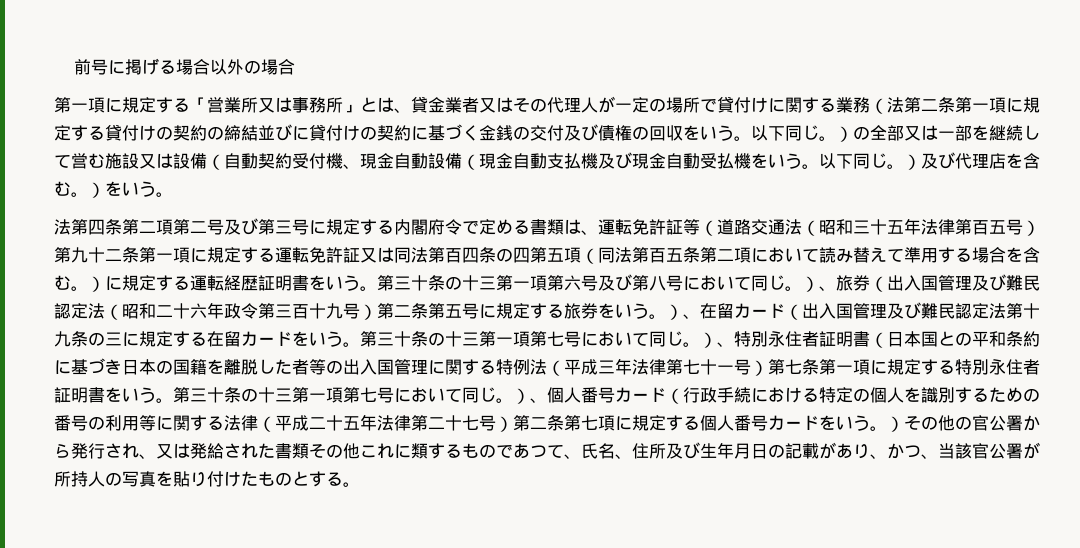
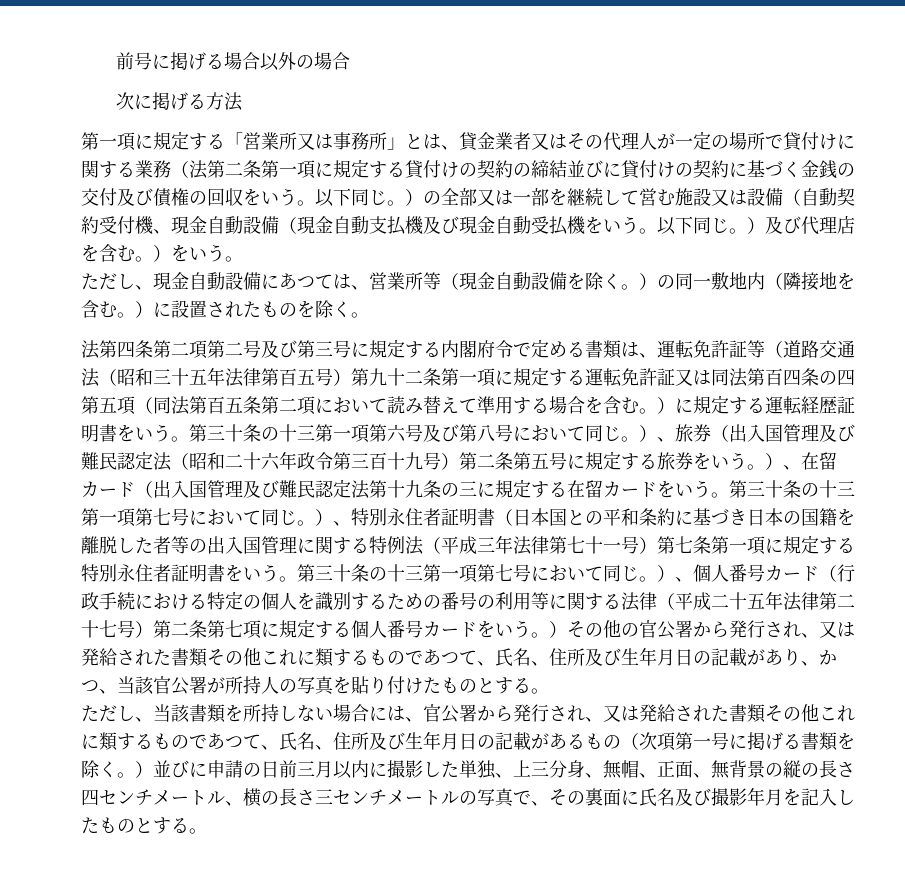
+ 次に掲げる方法
+ ただし、現金自動設備にあつては、営業所等（現金自動設備を除く。）の同一敷地内（隣接地を含む。）に設置されたものを除く。
+ ただし、当該書類を所持しない場合には、官公署から発行され、又は発給された書類その他これに類するものであつて、氏名、住所及び生年月日の記載があるもの（次項第一号に掲げる書類を除く。）並びに申請の日前三月以内に撮影した単独、上三分身、無帽、正面、無背景の縦の長さ四センチメートル、横の長さ三センチメートルの写真で、その裏面に氏名及び撮影年月を記入したものとする。

